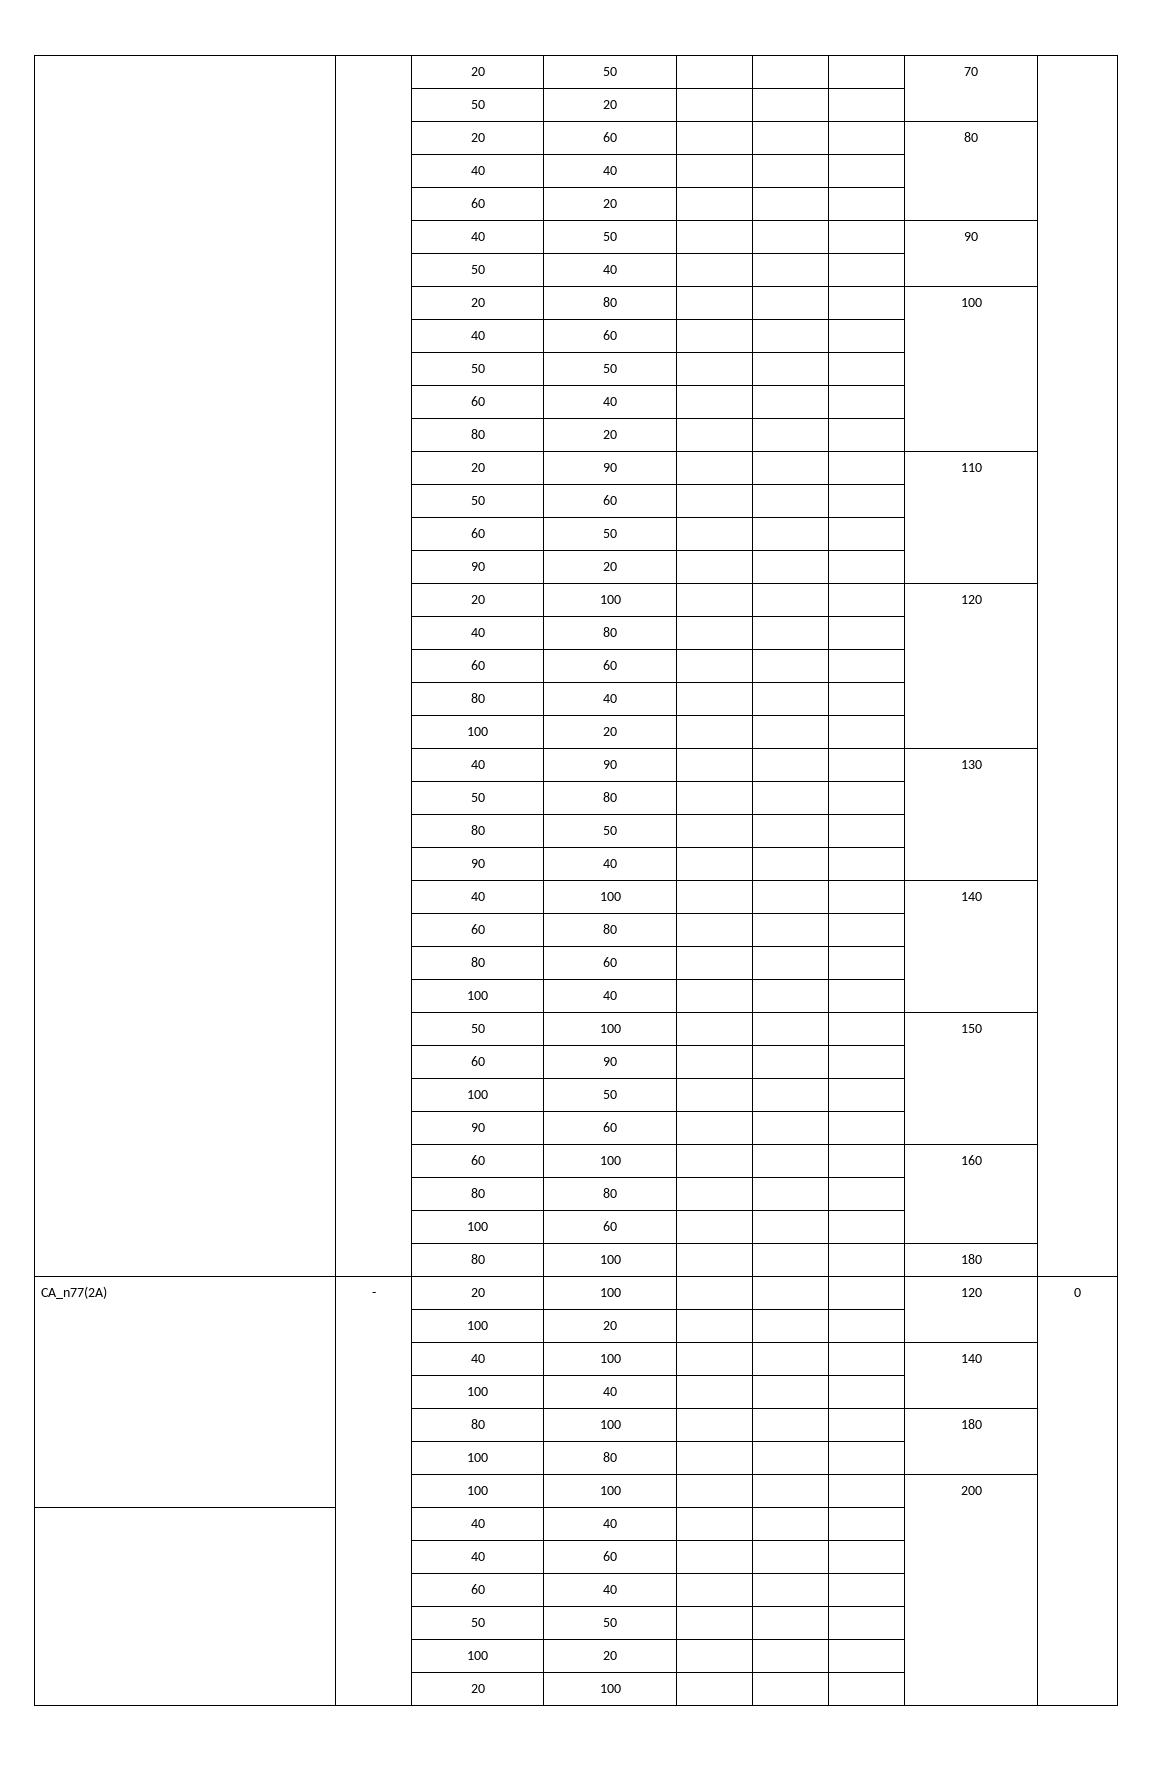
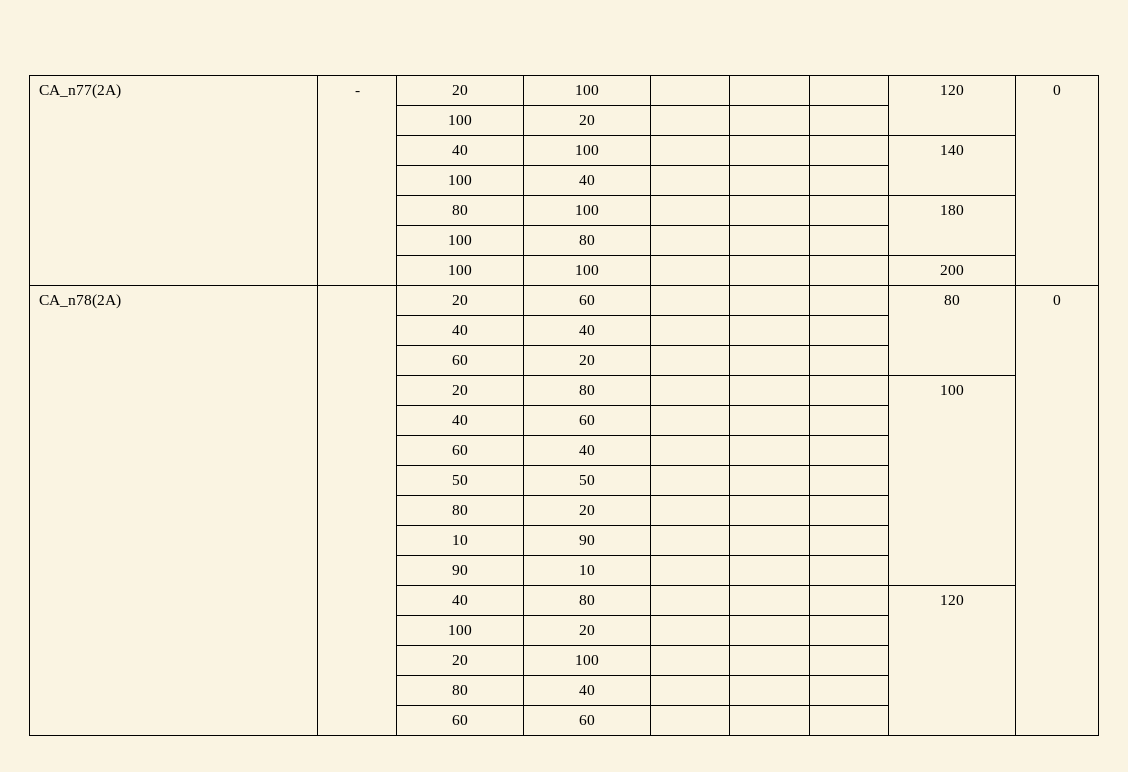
- | | 20 | 50 | | | | 70 |
- | | 50 | 20 | | | | |
- | | 20 | 60 | | | | 80 |
- | | 40 | 40 | | | | |
- | | 60 | 20 | | | | |
- | | 40 | 50 | | | | 90 |
- | | 50 | 40 | | | | |
- | | 20 | 80 | | | | 100 |
- | | 40 | 60 | | | | |
- | | 50 | 50 | | | | |
- | | 60 | 40 | | | | |
- | | 80 | 20 | | | | |
- | | 20 | 90 | | | | 110 |
- | | 50 | 60 | | | | |
- | | 60 | 50 | | | | |
- | | 90 | 20 | | | | |
- | | 20 | 100 | | | | 120 |
- | | 40 | 80 | | | | |
- | | 60 | 60 | | | | |
- | | 80 | 40 | | | | |
- | | 100 | 20 | | | | |
- | | 40 | 90 | | | | 130 |
- | | 50 | 80 | | | | |
- | | 80 | 50 | | | | |
- | | 90 | 40 | | | | |
- | | 40 | 100 | | | | 140 |
- | | 60 | 80 | | | | |
- | | 80 | 60 | | | | |
- | | 100 | 40 | | | | |
- | | 50 | 100 | | | | 150 |
- | | 60 | 90 | | | | |
- | | 100 | 50 | | | | |
- | | 90 | 60 | | | | |
- | | 60 | 100 | | | | 160 |
- | | 80 | 80 | | | | |
- | | 100 | 60 | | | | |
- | | 80 | 100 | | | | 180 |
  | | 100 | 100 | | | | 200 |
+ CA_n78(2A) | | 20 | 60 | | | | 80 | 0
  | | 40 | 40 | | | | |
+ | | 60 | 20 | | | | |
+ | | 20 | 80 | | | | 100 |
+ | | 80 | 20 | | | | |
+ | | 10 | 90 | | | | |
+ | | 90 | 10 | | | | |
+ | | 40 | 80 | | | | 120 |
+ | | 80 | 40 | | | | |
+ | | 60 | 60 | | | | |

